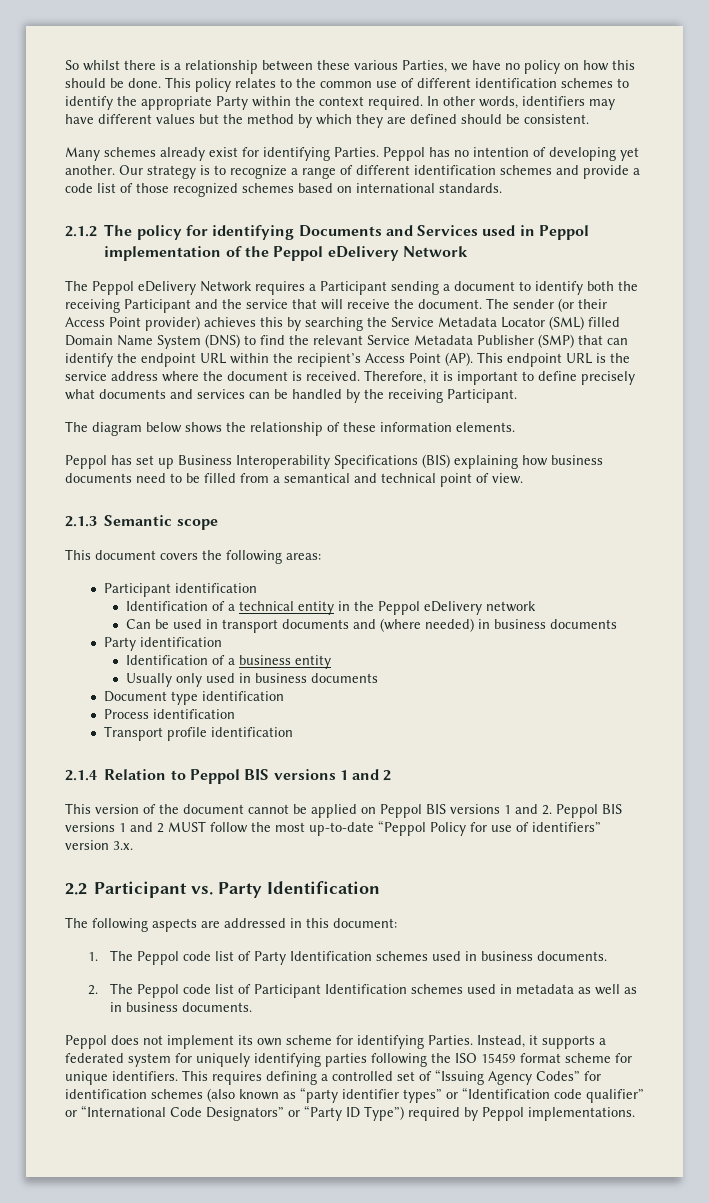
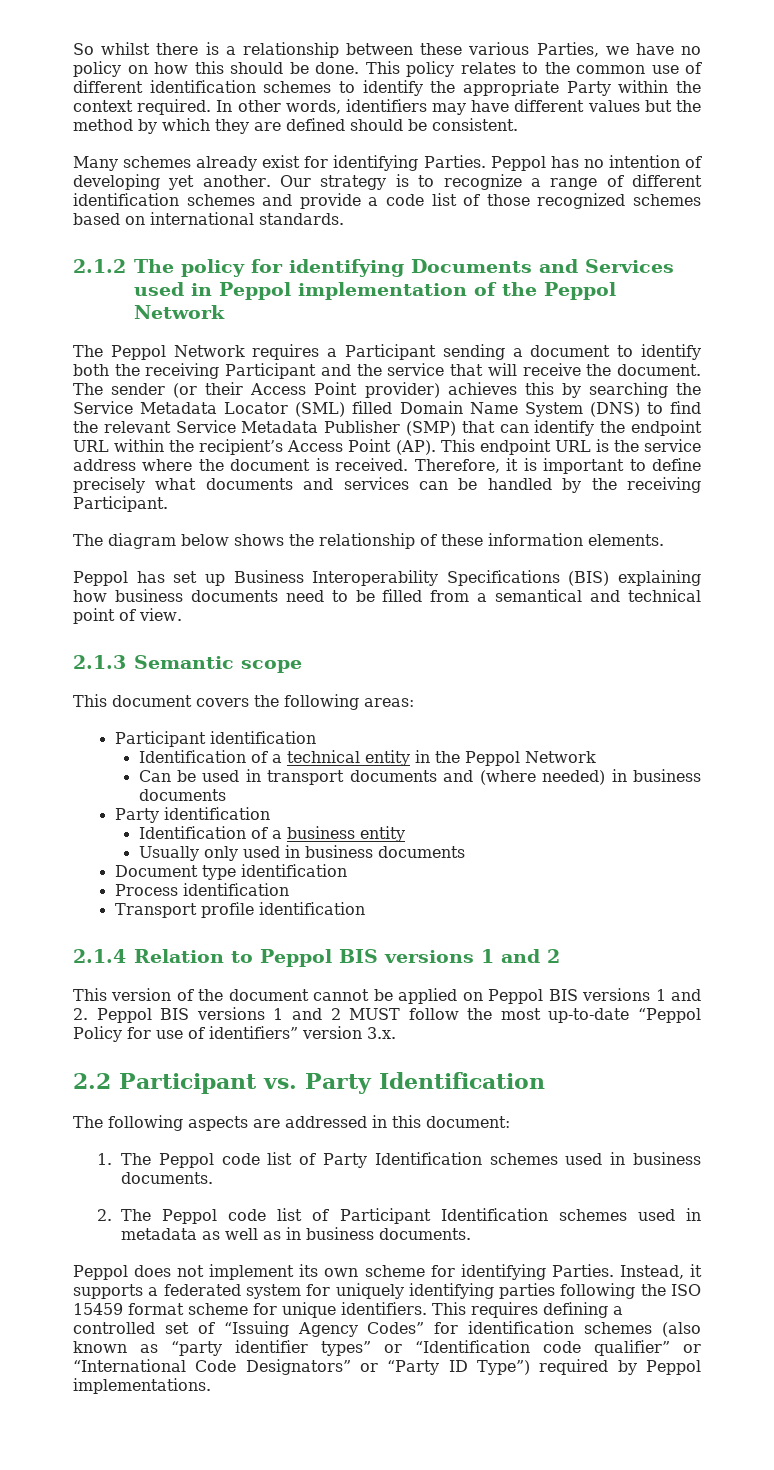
- 2.1.2 The policy for identifying Documents and Services used in Peppol implementation of the Peppol eDelivery Network
+ 2.1.2 The policy for identifying Documents and Services used in Peppol implementation of the Peppol Network
- The Peppol eDelivery Network requires a Participant sending a document to identify both the receiving Participant and the service that will receive the document.
+ The Peppol Network requires a Participant sending a document to identify both the receiving Participant and the service that will receive the document.
- Identification of a technical entity in the Peppol eDelivery network
+ Identification of a technical entity in the Peppol Network

